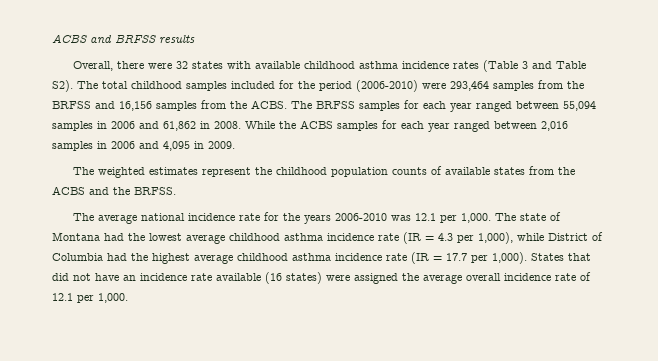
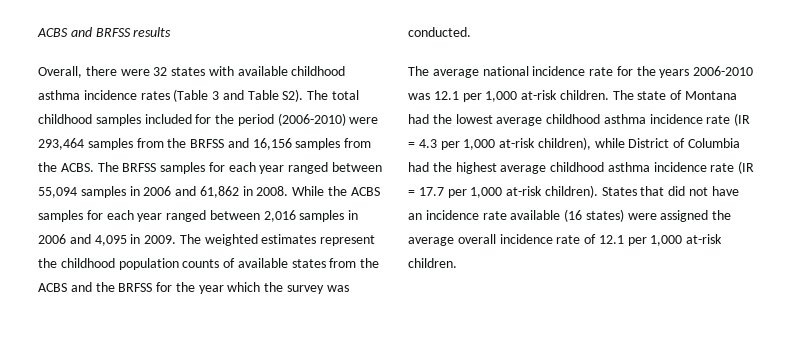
- While the ACBS samples for each year ranged between 2,016 samples in 2006 and 4,095 in 2009.
- The weighted estimates represent the childhood population counts of available states from the ACBS and the BRFSS.
+ While the ACBS samples for each year ranged between 2,016 samples in 2006 and 4,095 in 2009. The weighted estimates represent the childhood population counts of available states from the ACBS and the BRFSS for the year which the survey was conducted.
- The average national incidence rate for the years 2006-2010 was 12.1 per 1,000.
+ The average national incidence rate for the years 2006-2010 was 12.1 per 1,000 at-risk children.
- The state of Montana had the lowest average childhood asthma incidence rate (IR = 4.3 per 1,000), while District of Columbia had the highest average childhood asthma incidence rate (IR = 17.7 per 1,000).
+ The state of Montana had the lowest average childhood asthma incidence rate (IR = 4.3 per 1,000 at-risk children), while District of Columbia had the highest average childhood asthma incidence rate (IR = 17.7 per 1,000 at-risk children).
- States that did not have an incidence rate available (16 states) were assigned the average overall incidence rate of 12.1 per 1,000.
+ States that did not have an incidence rate available (16 states) were assigned the average overall incidence rate of 12.1 per 1,000 at-risk children.

